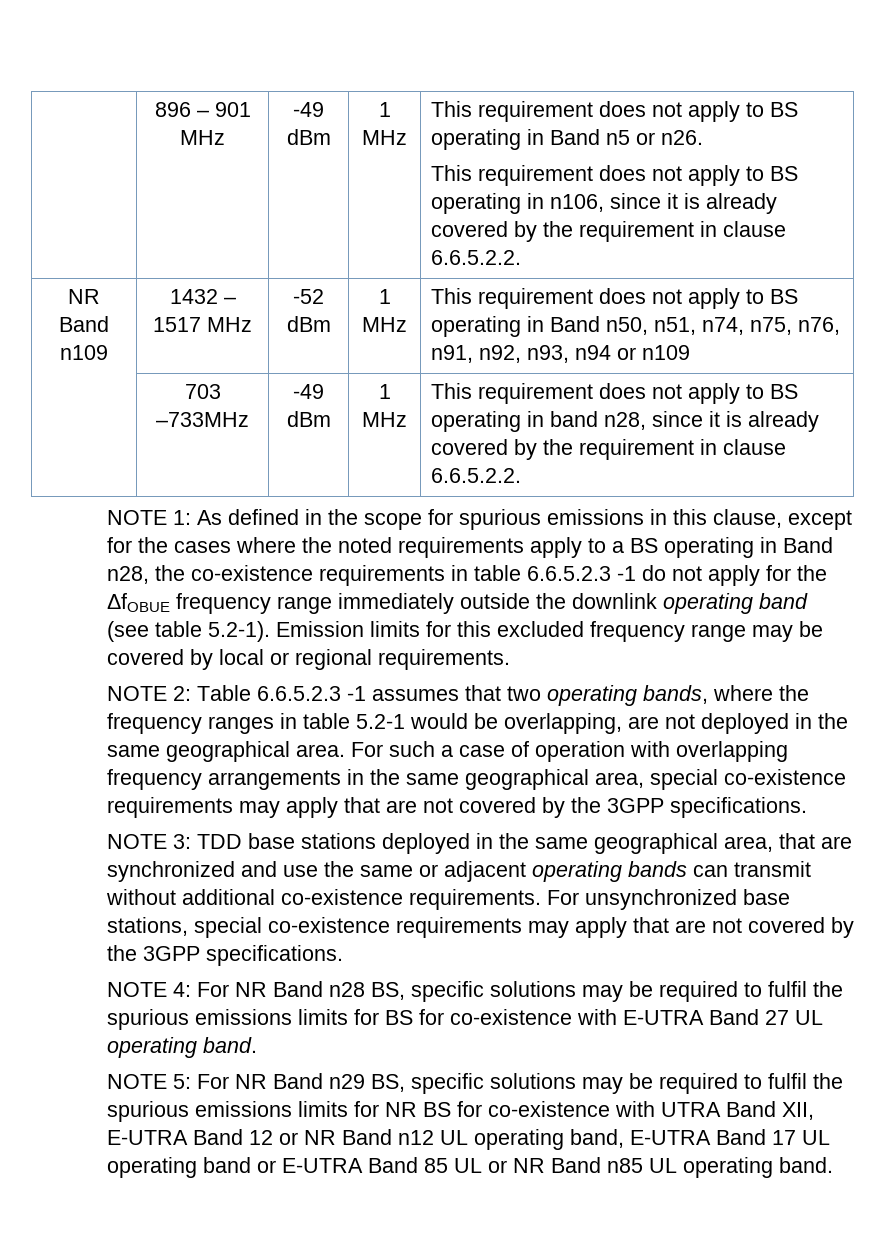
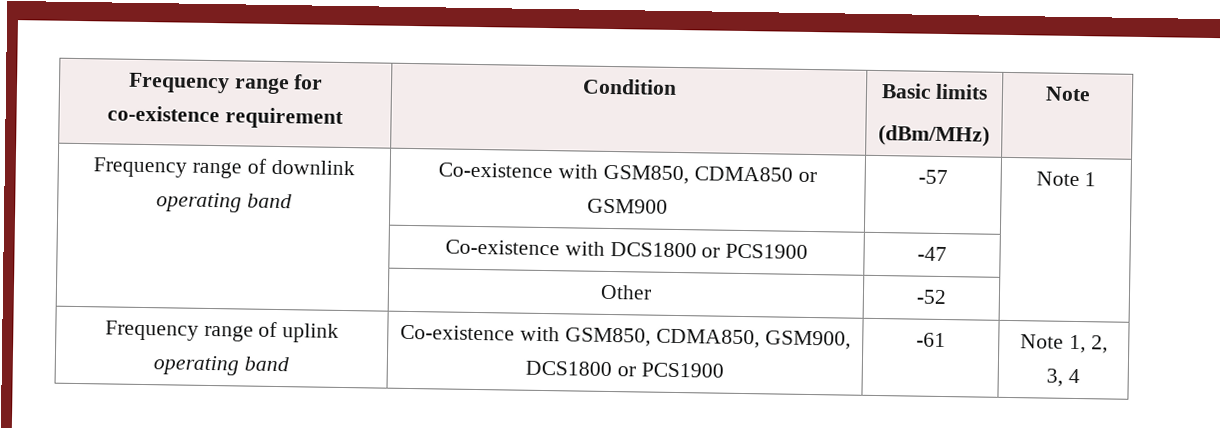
- 896 – 901 MHz | -49 dBm | 1 MHz | This requirement does not apply to BS operating in Band n5 or n26.
- This requirement does not apply to BS operating in n106, since it is already covered by the requirement in clause 6.6.5.2.2.
- NR Band n109 | 1432 – 1517 MHz | -52 dBm | 1 MHz | This requirement does not apply to BS operating in Band n50, n51, n74, n75, n76, n91, n92, n93, n94 or n109
- | 703 –733MHz | -49 dBm | 1 MHz | This requirement does not apply to BS operating in band n28, since it is already covered by the requirement in clause 6.6.5.2.2.
- NOTE 1: As defined in the scope for spurious emissions in this clause, except for the cases where the noted requirements apply to a BS operating in Band n28, the co-existence requirements in table 6.6.5.2.3 -1 do not apply for the ΔfOBUE frequency range immediately outside the downlink operating band (see table 5.2-1). Emission limits for this excluded frequency range may be covered by local or regional requirements.
- NOTE 2: Table 6.6.5.2.3 -1 assumes that two operating bands, where the frequency ranges in table 5.2-1 would be overlapping, are not deployed in the same geographical area. For such a case of operation with overlapping frequency arrangements in the same geographical area, special co-existence requirements may apply that are not covered by the 3GPP specifications.
- NOTE 3: TDD base stations deployed in the same geographical area, that are synchronized and use the same or adjacent operating bands can transmit without additional co-existence requirements. For unsynchronized base stations, special co-existence requirements may apply that are not covered by the 3GPP specifications.
- NOTE 4: For NR Band n28 BS, specific solutions may be required to fulfil the spurious emissions limits for BS for co-existence with E-UTRA Band 27 UL operating band.
- NOTE 5: For NR Band n29 BS, specific solutions may be required to fulfil the spurious emissions limits for NR BS for co-existence with UTRA Band XII, E-UTRA Band 12 or NR Band n12 UL operating band, E-UTRA Band 17 UL operating band or E-UTRA Band 85 UL or NR Band n85 UL operating band.
+ Frequency range for co-existence requirement | Condition | Basic limits
+ (dBm/MHz) | Note
+ Frequency range of downlink operating band | Co-existence with GSM850, CDMA850 or GSM900 | -57 | Note 1
+ | Co-existence with DCS1800 or PCS1900 | -47 |
+ | Other | -52 |
+ Frequency range of uplink operating band | Co-existence with GSM850, CDMA850, GSM900, DCS1800 or PCS1900 | -61 | Note 1, 2, 3, 4

